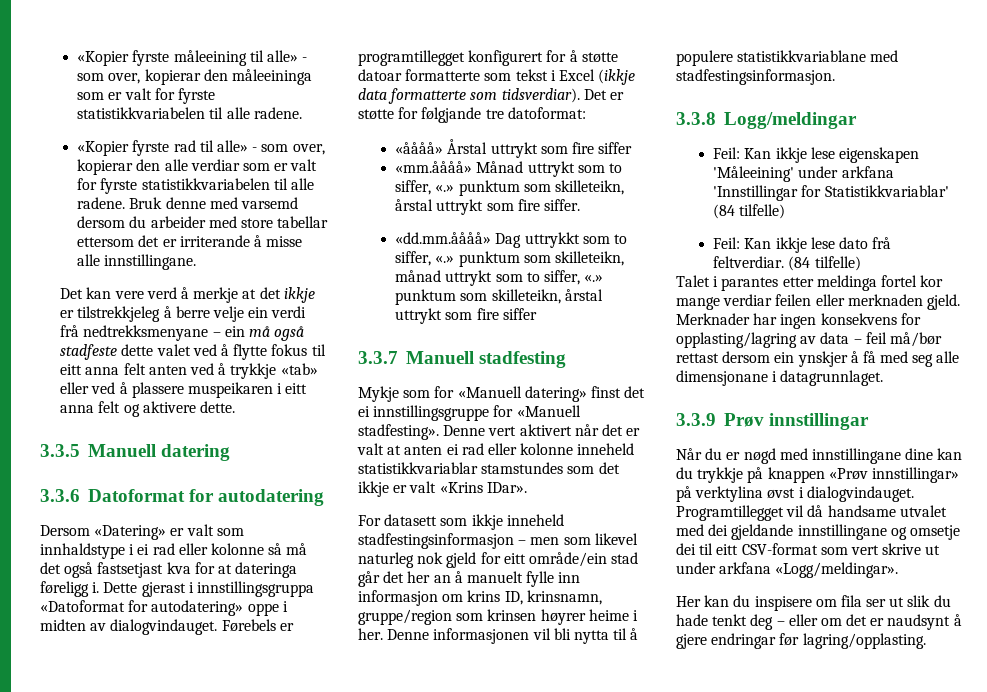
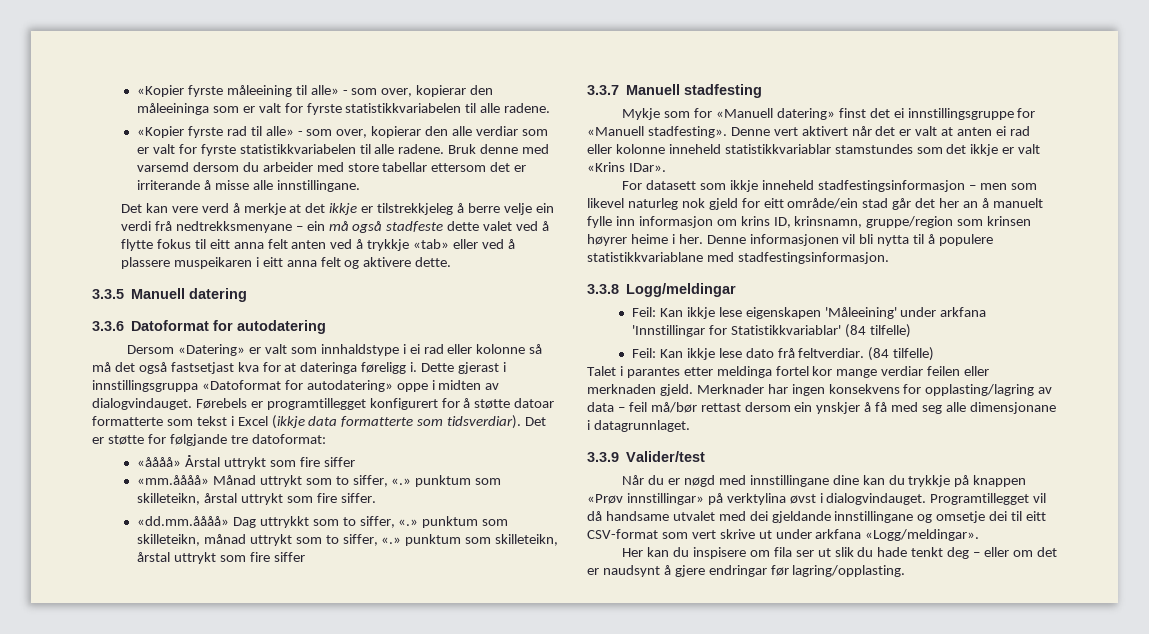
- 3.3.9 Prøv innstillingar
+ 3.3.9 Valider/test

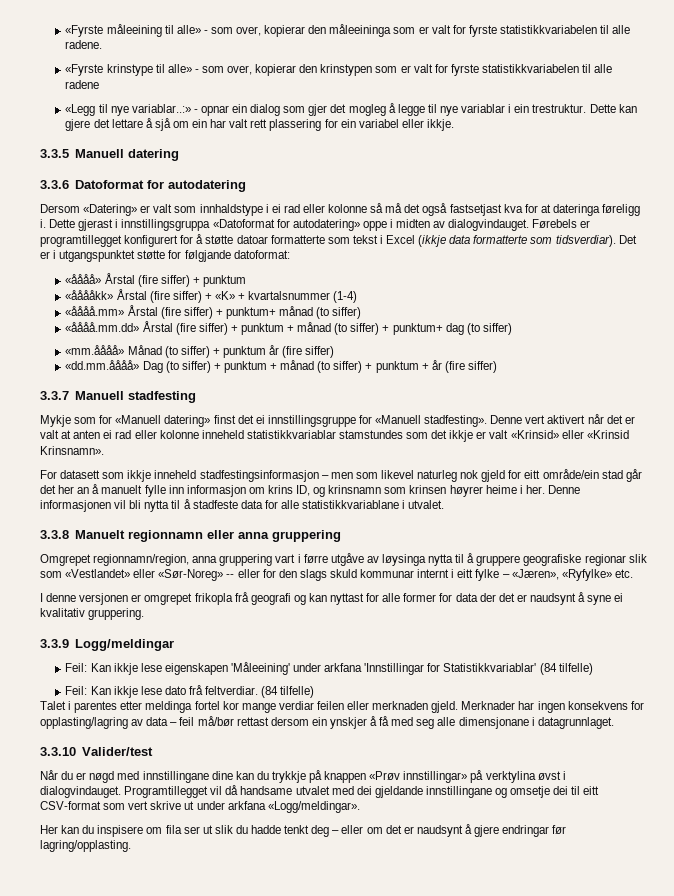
- «Kopier fyrste måleeining til alle» - som over, kopierar den måleeininga som er valt for fyrste statistikkvariabelen til alle radene.
+ «Fyrste måleeining til alle» - som over, kopierar den måleeininga som er valt for fyrste statistikkvariabelen til alle radene.
- «Kopier fyrste rad til alle» - som over, kopierar den alle verdiar som er valt for fyrste statistikkvariabelen til alle radene. Bruk denne med varsemd dersom du arbeider med store tabellar ettersom det er irriterande å misse alle innstillingane.
- Det kan vere verd å merkje at det ikkje er tilstrekkjeleg å berre velje ein verdi frå nedtrekksmenyane – ein må også stadfeste dette valet ved å flytte fokus til eitt anna felt anten ved å trykkje «tab» eller ved å plassere muspeikaren i eitt anna felt og aktivere dette.
+ «Fyrste krinstype til alle» - som over, kopierar den krinstypen som er valt for fyrste statistikkvariabelen til alle radene
+ «Legg til nye variablar..:» - opnar ein dialog som gjer det mogleg å legge til nye variablar i ein trestruktur. Dette kan gjere det lettare å sjå om ein har valt rett plassering for ein variabel eller ikkje.
- Det er støtte for følgjande tre datoformat:
+ Det er i utgangspunktet støtte for følgjande datoformat:
- «åååå» Årstal uttrykt som fire siffer
- «mm.åååå» Månad uttrykt som to siffer, «.» punktum som skilleteikn, årstal uttrykt som fire siffer.
- «dd.mm.åååå» Dag uttrykkt som to siffer, «.» punktum som skilleteikn, månad uttrykt som to siffer, «.» punktum som skilleteikn, årstal uttrykt som fire siffer
+ «åååå» Årstal (fire siffer) + punktum
+ «ååååkk» Årstal (fire siffer) + «K» + kvartalsnummer (1-4)
+ «åååå.mm» Årstal (fire siffer) + punktum+ månad (to siffer)
+ «åååå.mm.dd» Årstal (fire siffer) + punktum + månad (to siffer) + punktum+ dag (to siffer)
+ «mm.åååå» Månad (to siffer) + punktum år (fire siffer)
+ «dd.mm.åååå» Dag (to siffer) + punktum + månad (to siffer) + punktum + år (fire siffer)
- Denne vert aktivert når det er valt at anten ei rad eller kolonne inneheld statistikkvariablar stamstundes som det ikkje er valt «Krins IDar».
+ Denne vert aktivert når det er valt at anten ei rad eller kolonne inneheld statistikkvariablar stamstundes som det ikkje er valt «Krinsid» eller «Krinsid Krinsnamn».
- For datasett som ikkje inneheld stadfestingsinformasjon – men som likevel naturleg nok gjeld for eitt område/ein stad går det her an å manuelt fylle inn informasjon om krins ID, krinsnamn, gruppe/region som krinsen høyrer heime i her.
+ For datasett som ikkje inneheld stadfestingsinformasjon – men som likevel naturleg nok gjeld for eitt område/ein stad går det her an å manuelt fylle inn informasjon om krins ID, og krinsnamn som krinsen høyrer heime i her.
- Denne informasjonen vil bli nytta til å populere statistikkvariablane med stadfestingsinformasjon.
- 3.3.8 Logg/meldingar
+ Denne informasjonen vil bli nytta til å stadfeste data for alle statistikkvariablane i utvalet.
+ 3.3.8 Manuelt regionnamn eller anna gruppering
+ Omgrepet regionnamn/region, anna gruppering vart i førre utgåve av løysinga nytta til å gruppere geografiske regionar slik som «Vestlandet» eller «Sør-Noreg» -- eller for den slags skuld kommunar internt i eitt fylke – «Jæren», «Ryfylke» etc.
+ I denne versjonen er omgrepet frikopla frå geografi og kan nyttast for alle former for data der det er naudsynt å syne ei kvalitativ gruppering.
+ 3.3.9 Logg/meldingar
- Talet i parantes etter meldinga fortel kor mange verdiar feilen eller merknaden gjeld.
+ Talet i parentes etter meldinga fortel kor mange verdiar feilen eller merknaden gjeld.
- 3.3.9 Valider/test
+ 3.3.10 Valider/test
- Her kan du inspisere om fila ser ut slik du hade tenkt deg – eller om det er naudsynt å gjere endringar før lagring/opplasting.
+ Her kan du inspisere om fila ser ut slik du hadde tenkt deg – eller om det er naudsynt å gjere endringar før lagring/opplasting.

